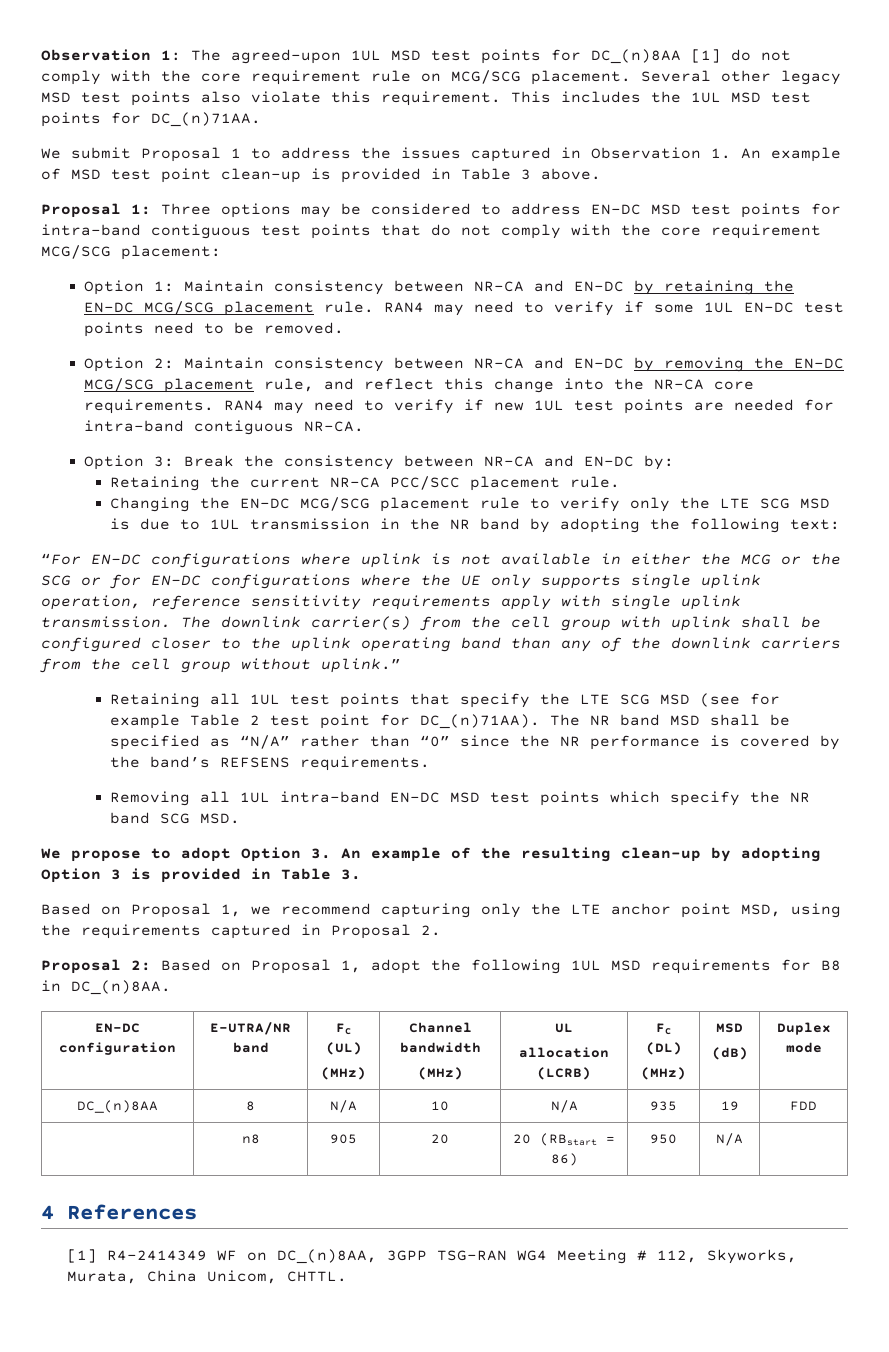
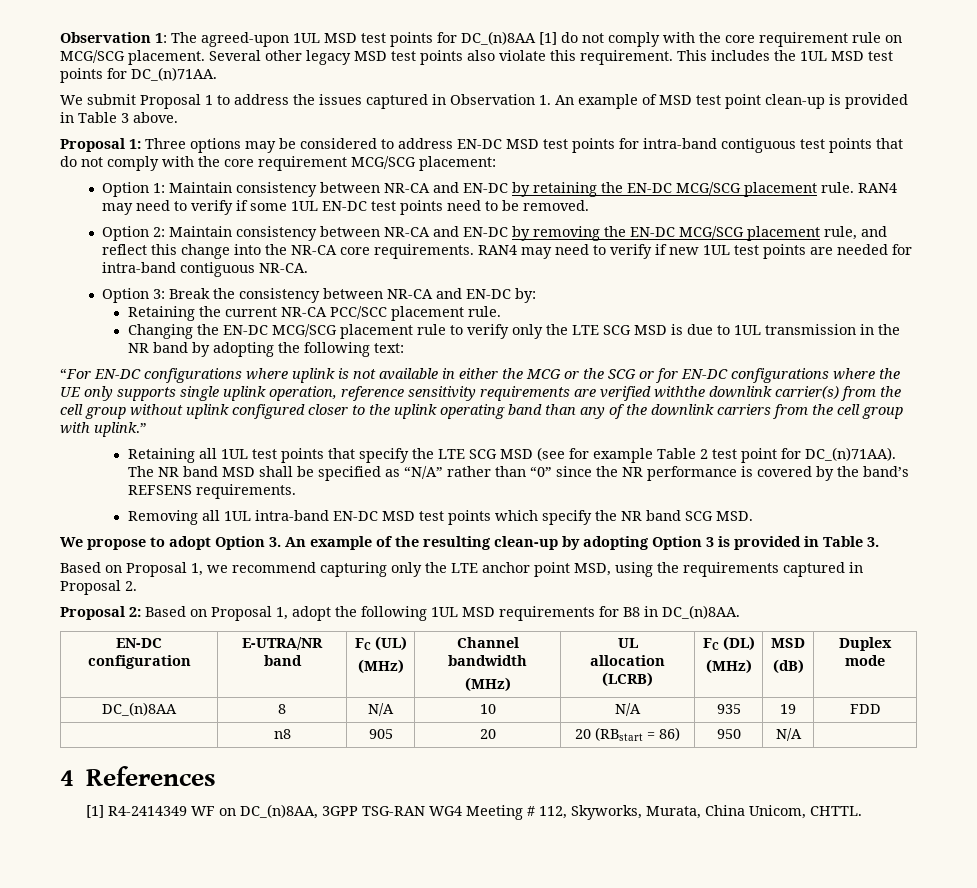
- “For EN-DC configurations where uplink is not available in either the MCG or the SCG or for EN-DC configurations where the UE only supports single uplink operation, reference sensitivity requirements apply with single uplink transmission. The downlink carrier(s) from the cell group with uplink shall be configured closer to the uplink operating band than any of the downlink carriers from the cell group without uplink.”
+ “For EN-DC configurations where uplink is not available in either the MCG or the SCG or for EN-DC configurations where the UE only supports single uplink operation, reference sensitivity requirements are verified withthe downlink carrier(s) from the cell group without uplink configured closer to the uplink operating band than any of the downlink carriers from the cell group with uplink.”

